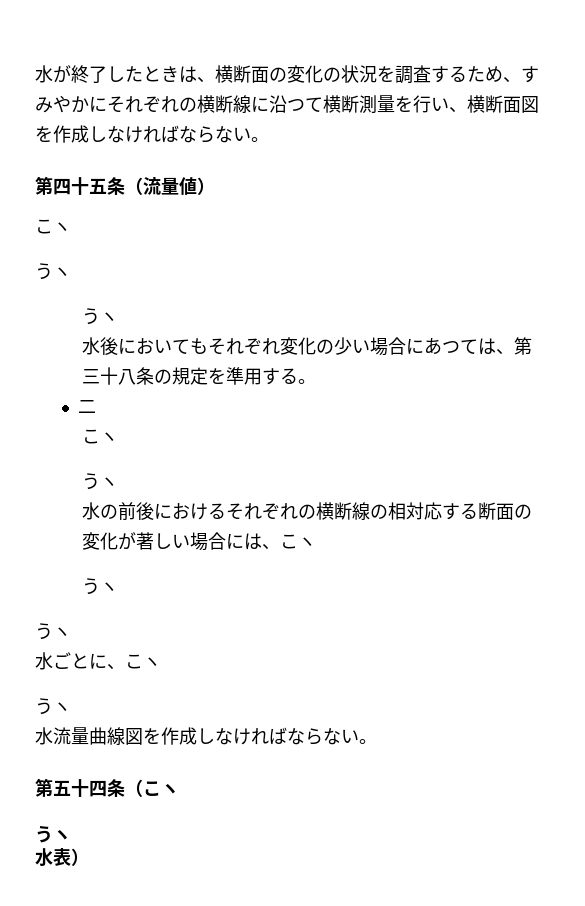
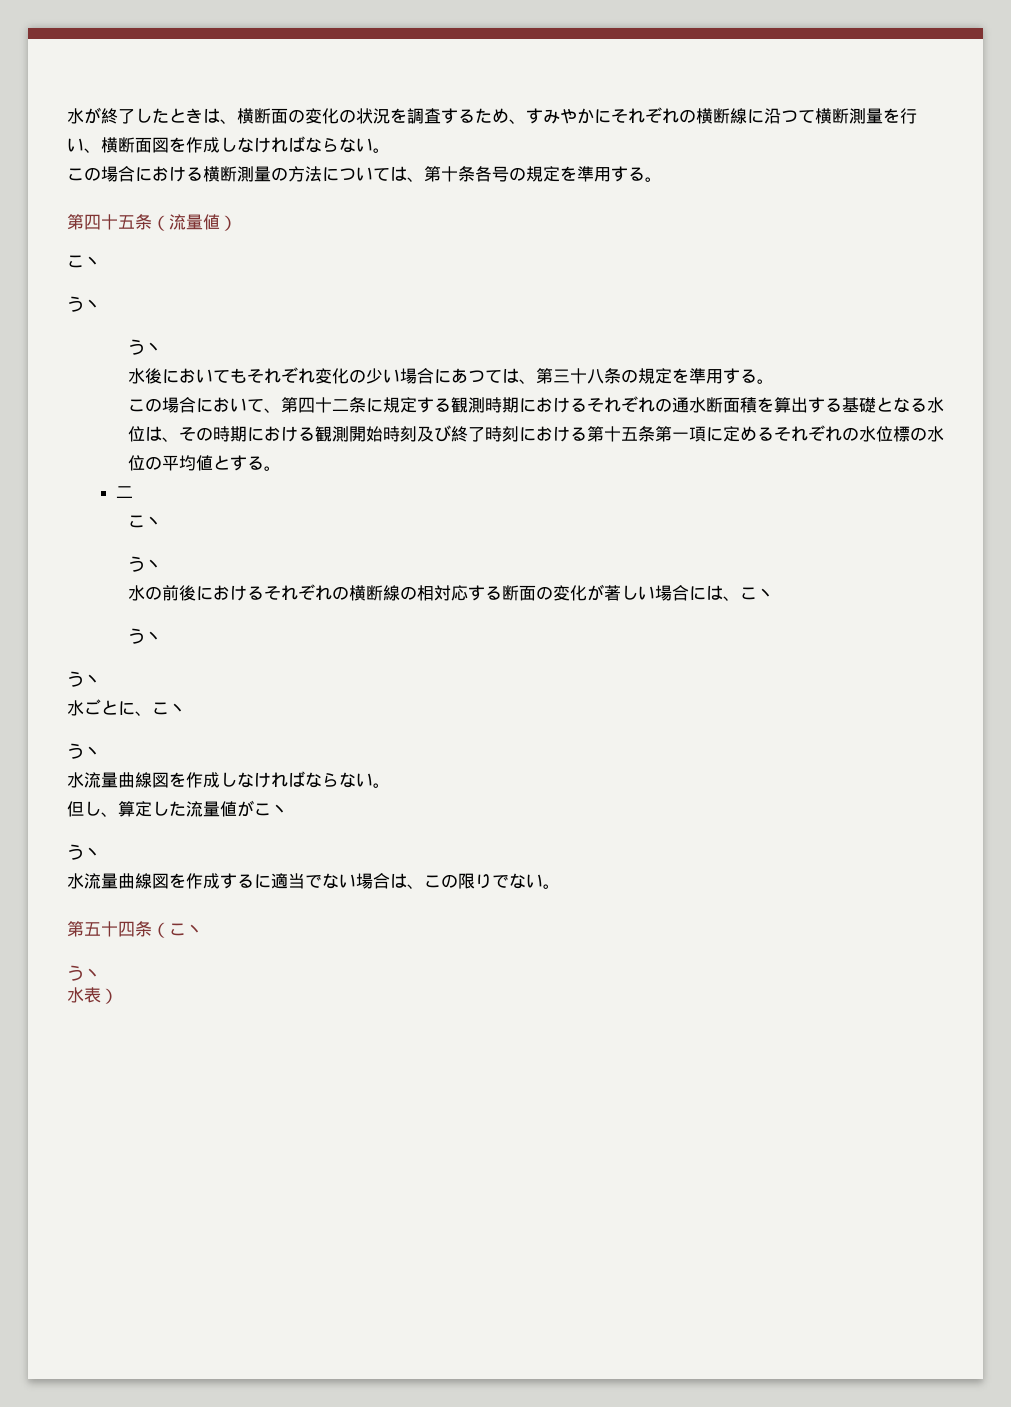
+ この場合における横断測量の方法については、第十条各号の規定を準用する。
+ この場合において、第四十二条に規定する観測時期におけるそれぞれの通水断面積を算出する基礎となる水位は、その時期における観測開始時刻及び終了時刻における第十五条第一項に定めるそれぞれの水位標の水位の平均値とする。
+ 但し、算定した流量値がこヽ
+ うヽ
+ 水流量曲線図を作成するに適当でない場合は、この限りでない。

